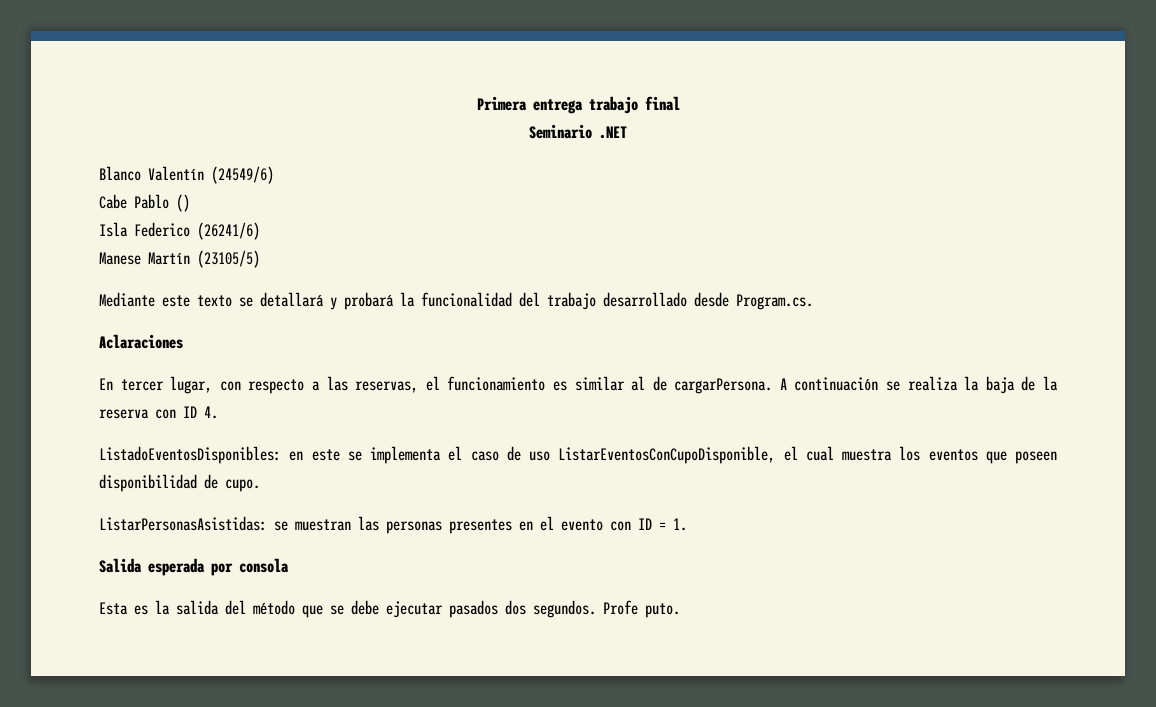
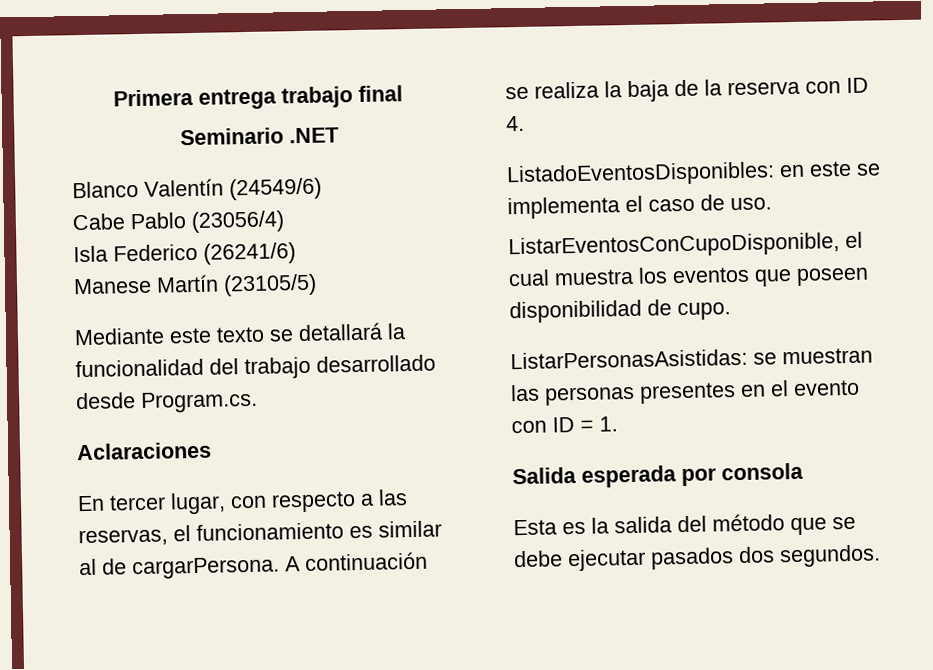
- Cabe Pablo ()
+ Cabe Pablo (23056/4)
- Mediante este texto se detallará y probará la funcionalidad del trabajo desarrollado desde Program.cs.
+ Mediante este texto se detallará la funcionalidad del trabajo desarrollado desde Program.cs.
- ListadoEventosDisponibles: en este se implementa el caso de uso ListarEventosConCupoDisponible, el cual muestra los eventos que poseen disponibilidad de cupo.
+ ListadoEventosDisponibles: en este se implementa el caso de uso.
+ ListarEventosConCupoDisponible, el cual muestra los eventos que poseen disponibilidad de cupo.
- Profe puto.

